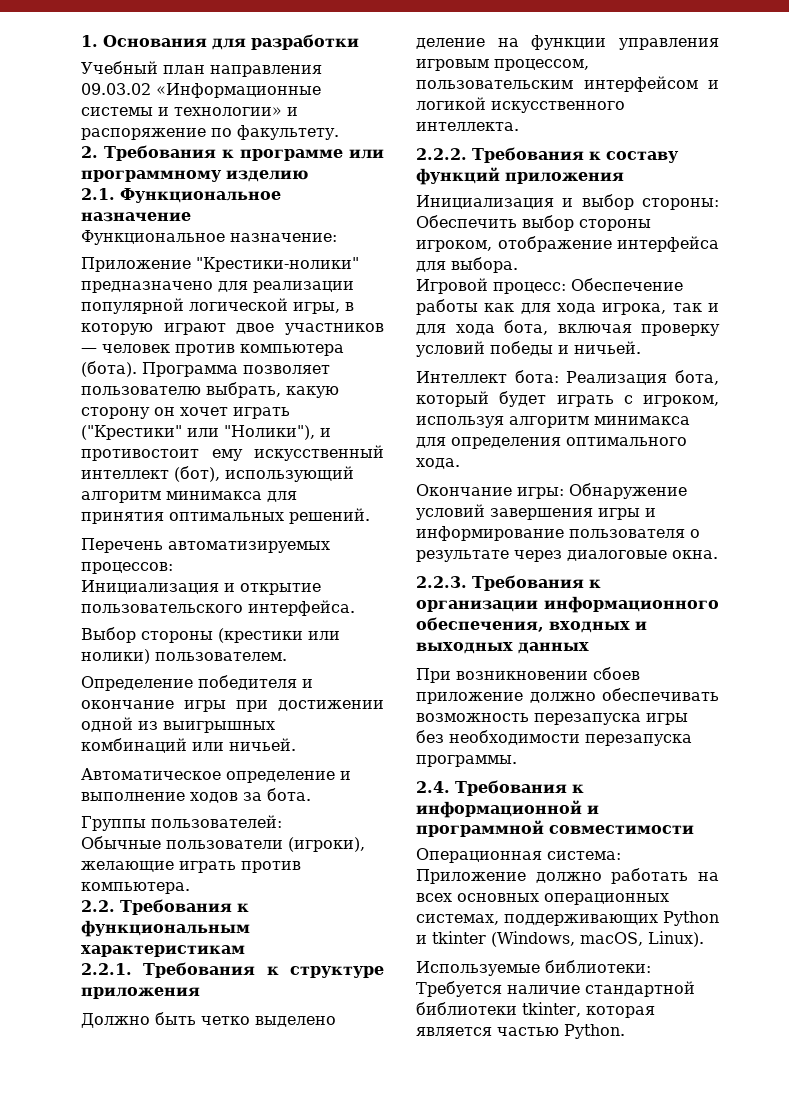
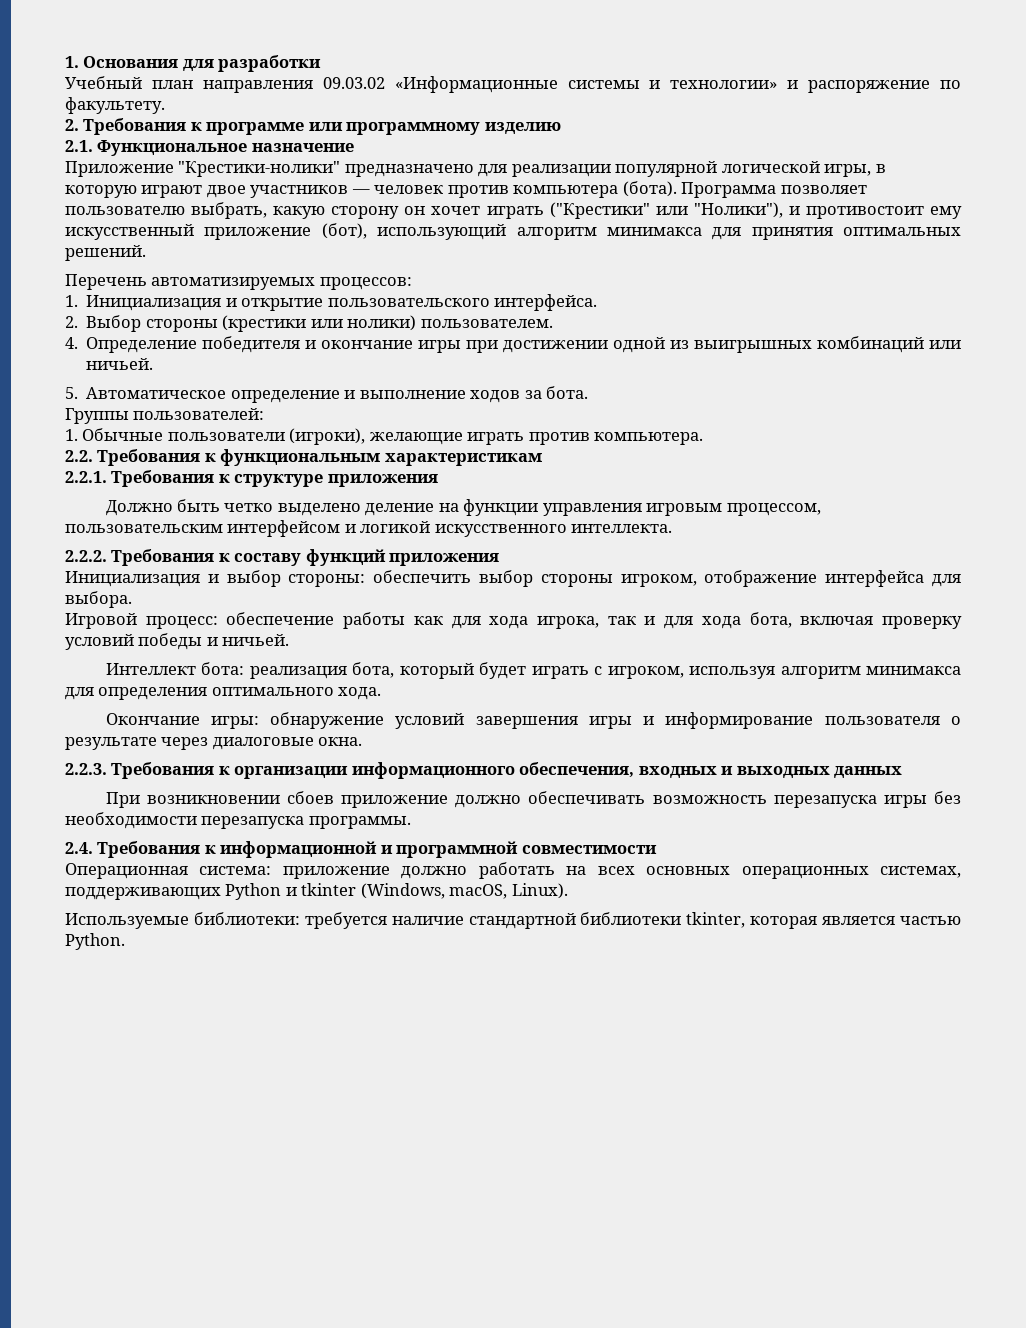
- Функциональное назначение:
- Программа позволяет пользователю выбрать, какую сторону он хочет играть ("Крестики" или "Нолики"), и противостоит ему искусственный интеллект (бот), использующий алгоритм минимакса для принятия оптимальных решений.
+ Программа позволяет пользователю выбрать, какую сторону он хочет играть ("Крестики" или "Нолики"), и противостоит ему искусственный приложение (бот), использующий алгоритм минимакса для принятия оптимальных решений.
- Инициализация и открытие пользовательского интерфейса.
+ 1. Инициализация и открытие пользовательского интерфейса.
- Выбор стороны (крестики или нолики) пользователем.
+ 2. Выбор стороны (крестики или нолики) пользователем.
- Определение победителя и окончание игры при достижении одной из выигрышных комбинаций или ничьей.
+ 4. Определение победителя и окончание игры при достижении одной из выигрышных комбинаций или ничьей.
- Автоматическое определение и выполнение ходов за бота.
+ 5. Автоматическое определение и выполнение ходов за бота.
- Обычные пользователи (игроки), желающие играть против компьютера.
+ 1. Обычные пользователи (игроки), желающие играть против компьютера.
- Инициализация и выбор стороны: Обеспечить выбор стороны игроком, отображение интерфейса для выбора.
+ Инициализация и выбор стороны: обеспечить выбор стороны игроком, отображение интерфейса для выбора.
- Игровой процесс: Обеспечение работы как для хода игрока, так и для хода бота, включая проверку условий победы и ничьей.
+ Игровой процесс: обеспечение работы как для хода игрока, так и для хода бота, включая проверку условий победы и ничьей.
- Интеллект бота: Реализация бота, который будет играть с игроком, используя алгоритм минимакса для определения оптимального хода.
+ Интеллект бота: реализация бота, который будет играть с игроком, используя алгоритм минимакса для определения оптимального хода.
- Окончание игры: Обнаружение условий завершения игры и информирование пользователя о результате через диалоговые окна.
+ Окончание игры: обнаружение условий завершения игры и информирование пользователя о результате через диалоговые окна.
- Операционная система: Приложение должно работать на всех основных операционных системах, поддерживающих Python и tkinter (Windows, macOS, Linux).
+ Операционная система: приложение должно работать на всех основных операционных системах, поддерживающих Python и tkinter (Windows, macOS, Linux).
- Используемые библиотеки: Требуется наличие стандартной библиотеки tkinter, которая является частью Python.
+ Используемые библиотеки: требуется наличие стандартной библиотеки tkinter, которая является частью Python.

